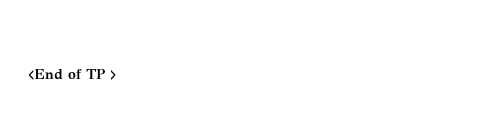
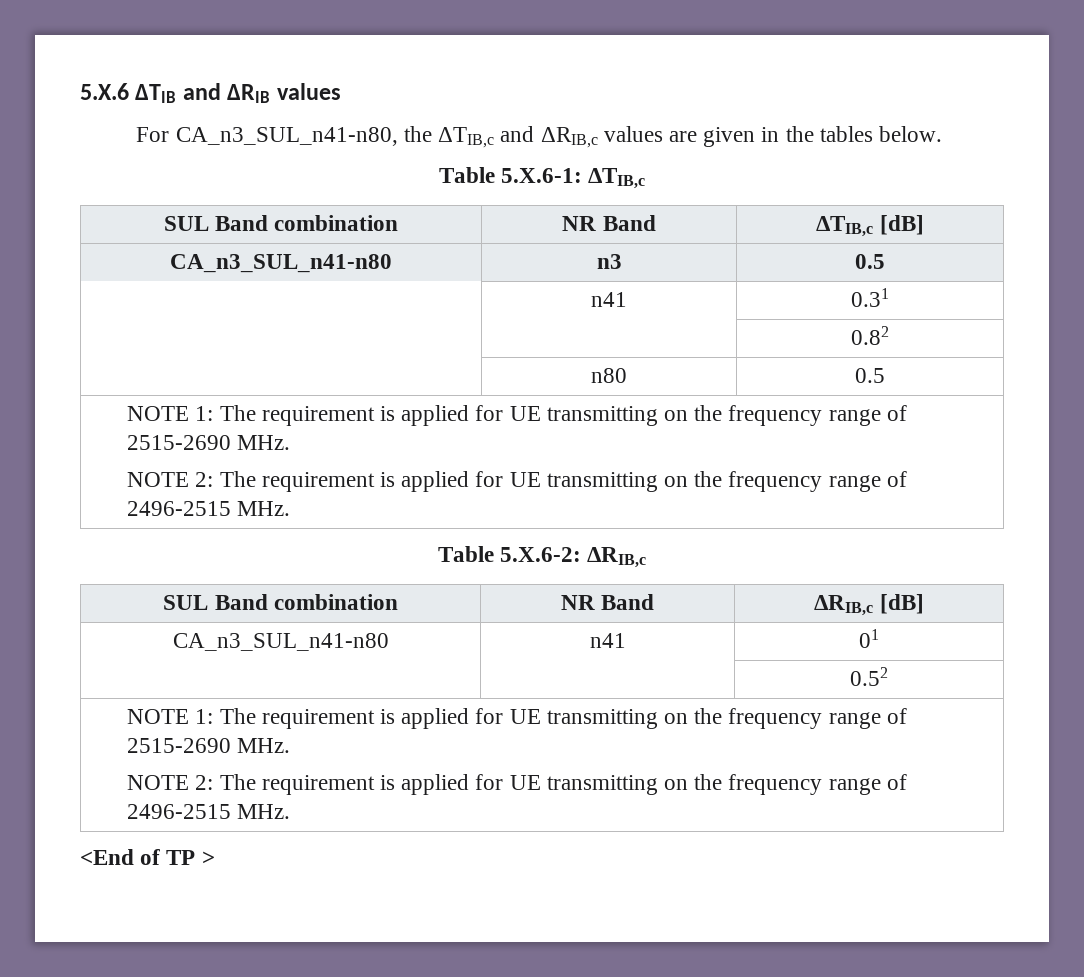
+ 5.X.6 ∆TIB and ∆RIB values
+ For CA_n3_SUL_n41-n80, the ΔTIB,c and ΔRIB,c values are given in the tables below.
+ Table 5.X.6-1: ΔTIB,c
+ SUL Band combination | NR Band | ΔTIB,c [dB]
+ CA_n3_SUL_n41-n80 | n3 | 0.5
+ | n41 | 0.31
+ | | 0.82
+ | n80 | 0.5
+ NOTE 1: The requirement is applied for UE transmitting on the frequency range of 2515-2690 MHz.
+ NOTE 2: The requirement is applied for UE transmitting on the frequency range of 2496-2515 MHz.
+ Table 5.X.6-2: ΔRIB,c
+ SUL Band combination | NR Band | ΔRIB,c [dB]
+ CA_n3_SUL_n41-n80 | n41 | 01
+ | | 0.52
+ NOTE 1: The requirement is applied for UE transmitting on the frequency range of 2515-2690 MHz.
+ NOTE 2: The requirement is applied for UE transmitting on the frequency range of 2496-2515 MHz.

